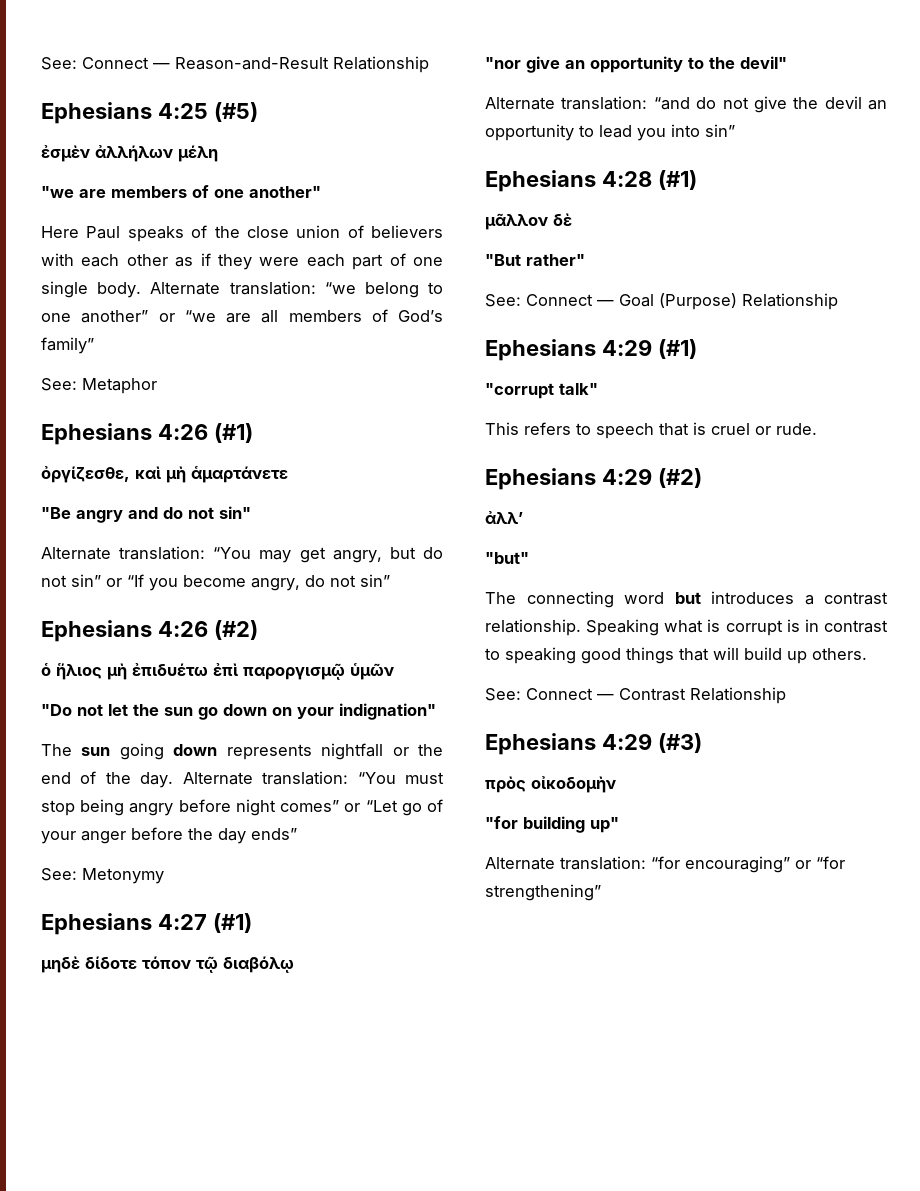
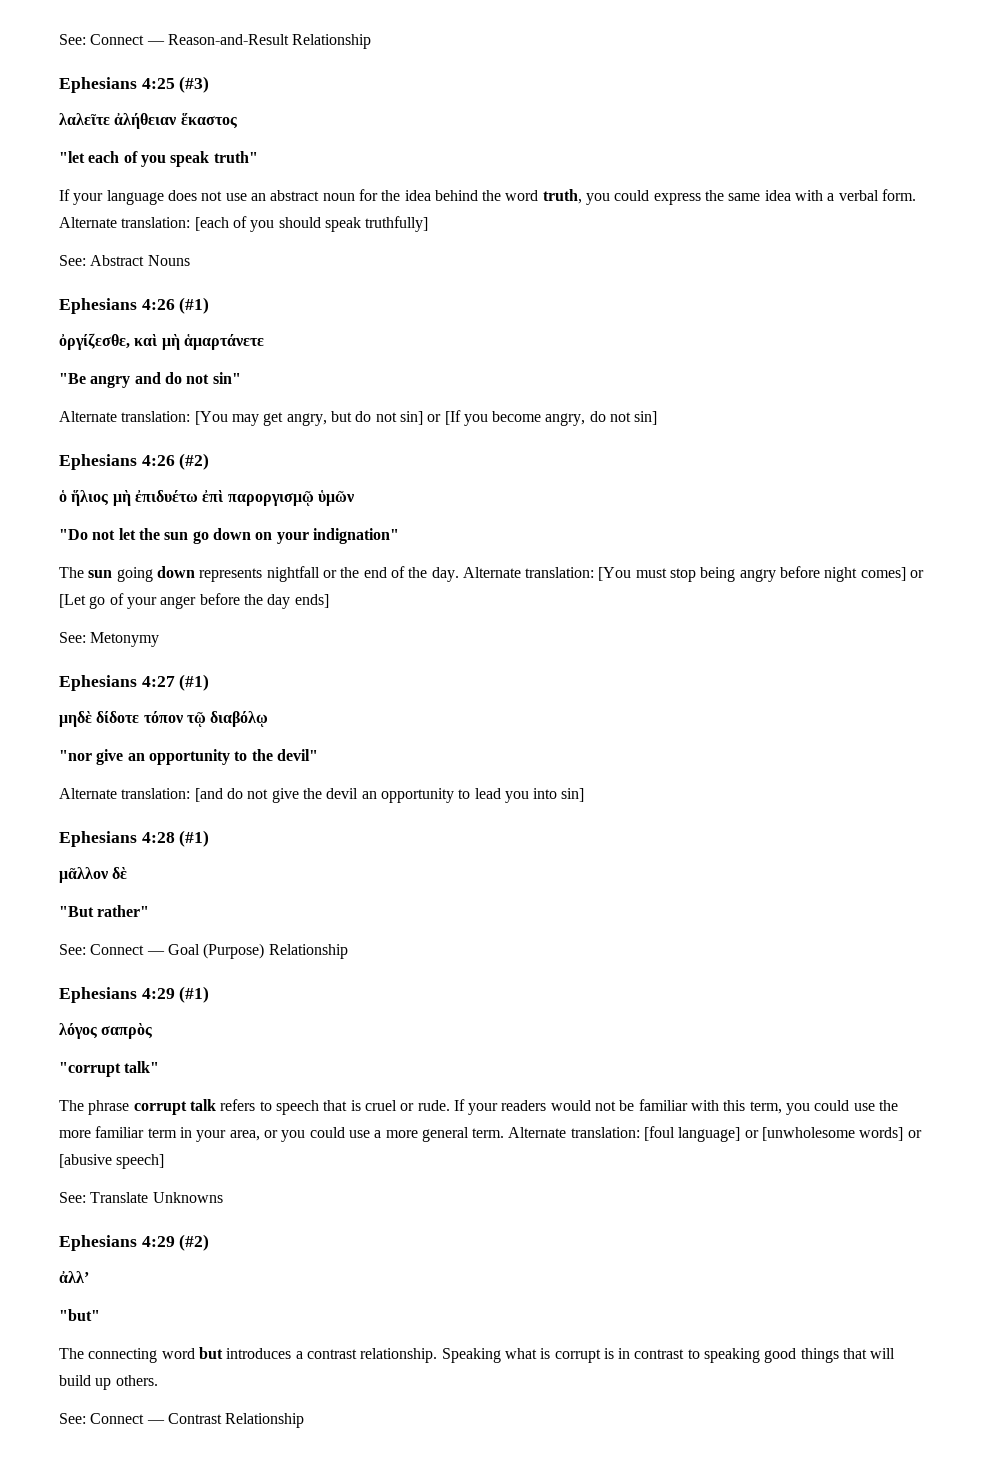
- Ephesians 4:25 (#5)
- ἐσμὲν ἀλλήλων μέλη
- "we are members of one another"
- Here Paul speaks of the close union of believers with each other as if they were each part of one single body. Alternate translation: “we belong to one another” or “we are all members of God’s family”
- See: Metaphor
+ Ephesians 4:25 (#3)
+ λαλεῖτε ἀλήθειαν ἕκαστος
+ "let each of you speak truth"
+ If your language does not use an abstract noun for the idea behind the word truth, you could express the same idea with a verbal form. Alternate translation: [each of you should speak truthfully]
+ See: Abstract Nouns
- Alternate translation: “You may get angry, but do not sin” or “If you become angry, do not sin”
+ Alternate translation: [You may get angry, but do not sin] or [If you become angry, do not sin]
- Alternate translation: “You must stop being angry before night comes” or “Let go of your anger before the day ends”
+ Alternate translation: [You must stop being angry before night comes] or [Let go of your anger before the day ends]
- Alternate translation: “and do not give the devil an opportunity to lead you into sin”
+ Alternate translation: [and do not give the devil an opportunity to lead you into sin]
+ λόγος σαπρὸς
- This refers to speech that is cruel or rude.
+ The phrase corrupt talk refers to speech that is cruel or rude. If your readers would not be familiar with this term, you could use the more familiar term in your area, or you could use a more general term. Alternate translation: [foul language] or [unwholesome words] or [abusive speech]
+ See: Translate Unknowns
- Ephesians 4:29 (#3)
- πρὸς οἰκοδομὴν
- "for building up"
- Alternate translation: “for encouraging” or “for strengthening”

